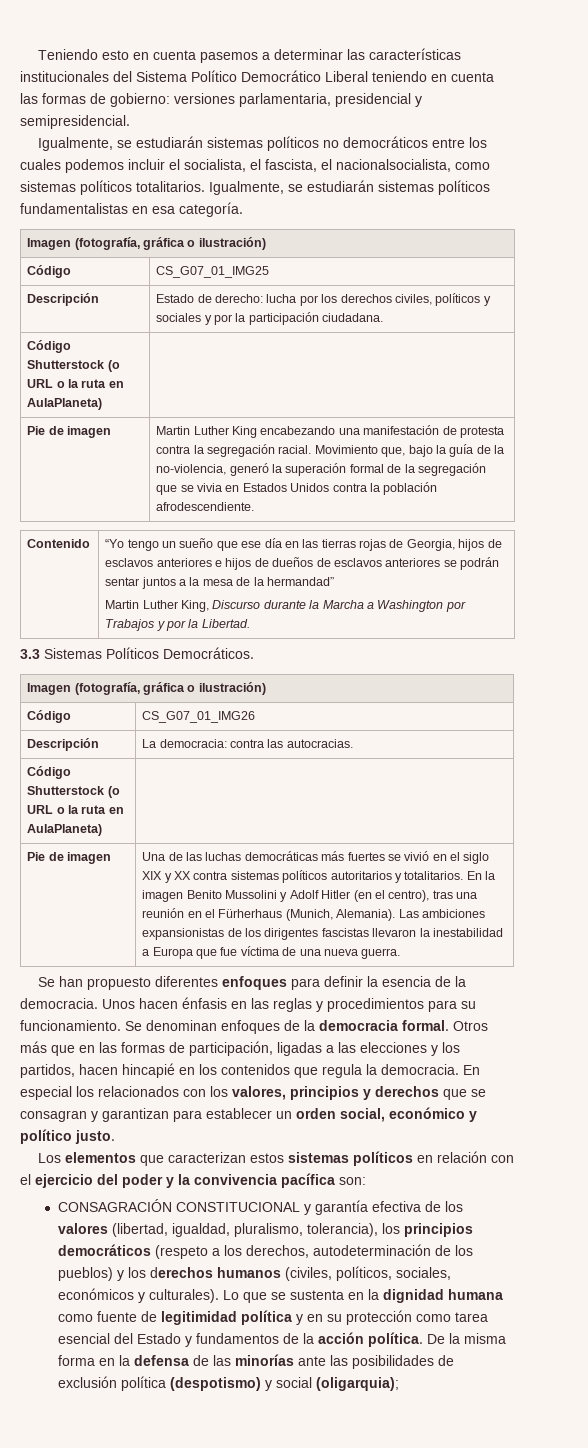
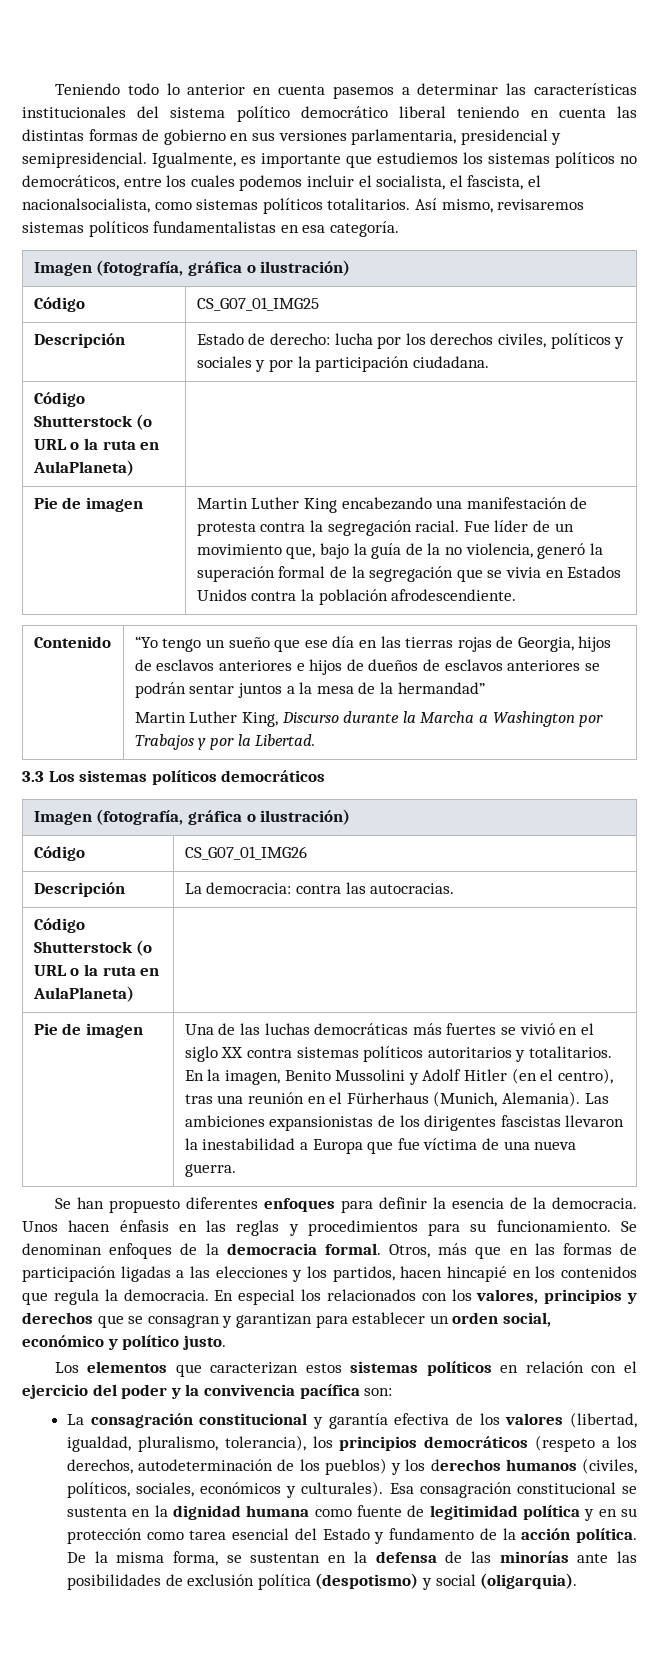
- Teniendo esto en cuenta pasemos a determinar las características institucionales del Sistema Político Democrático Liberal teniendo en cuenta las formas de gobierno: versiones parlamentaria, presidencial y semipresidencial.
- Igualmente, se estudiarán sistemas políticos no democráticos entre los cuales podemos incluir el socialista, el fascista, el nacionalsocialista, como sistemas políticos totalitarios.
+ Teniendo todo lo anterior en cuenta pasemos a determinar las características institucionales del sistema político democrático liberal teniendo en cuenta las distintas formas de gobierno en sus versiones parlamentaria, presidencial y semipresidencial. Igualmente, es importante que estudiemos los sistemas políticos no democráticos, entre los cuales podemos incluir el socialista, el fascista, el nacionalsocialista, como sistemas políticos totalitarios.
- Igualmente, se estudiarán sistemas políticos fundamentalistas en esa categoría.
+ Así mismo, revisaremos sistemas políticos fundamentalistas en esa categoría.
- Movimiento que, bajo la guía de la no-violencia, generó la superación formal de la segregación que se vivia en Estados Unidos contra la población afrodescendiente.
+ Fue líder de un movimiento que, bajo la guía de la no violencia, generó la superación formal de la segregación que se vivia en Estados Unidos contra la población afrodescendiente.
- 3.3 Sistemas Políticos Democráticos.
+ 3.3 Los sistemas políticos democráticos
- Una de las luchas democráticas más fuertes se vivió en el siglo XIX y XX contra sistemas políticos autoritarios y totalitarios.
+ Una de las luchas democráticas más fuertes se vivió en el siglo XX contra sistemas políticos autoritarios y totalitarios.
- En la imagen Benito Mussolini y Adolf Hitler (en el centro), tras una reunión en el Fürherhaus (Munich, Alemania).
+ En la imagen, Benito Mussolini y Adolf Hitler (en el centro), tras una reunión en el Fürherhaus (Munich, Alemania).
- Otros más que en las formas de participación, ligadas a las elecciones y los partidos, hacen hincapié en los contenidos que regula la democracia.
+ Otros, más que en las formas de participación ligadas a las elecciones y los partidos, hacen hincapié en los contenidos que regula la democracia.
- CONSAGRACIÓN CONSTITUCIONAL y garantía efectiva de los valores (libertad, igualdad, pluralismo, tolerancia), los principios democráticos (respeto a los derechos, autodeterminación de los pueblos) y los derechos humanos (civiles, políticos, sociales, económicos y culturales).
+ La consagración constitucional y garantía efectiva de los valores (libertad, igualdad, pluralismo, tolerancia), los principios democráticos (respeto a los derechos, autodeterminación de los pueblos) y los derechos humanos (civiles, políticos, sociales, económicos y culturales).
- Lo que se sustenta en la dignidad humana como fuente de legitimidad política y en su protección como tarea esencial del Estado y fundamentos de la acción política.
+ Esa consagración constitucional se sustenta en la dignidad humana como fuente de legitimidad política y en su protección como tarea esencial del Estado y fundamento de la acción política.
- De la misma forma en la defensa de las minorías ante las posibilidades de exclusión política (despotismo) y social (oligarquia);
+ De la misma forma, se sustentan en la defensa de las minorías ante las posibilidades de exclusión política (despotismo) y social (oligarquia).

